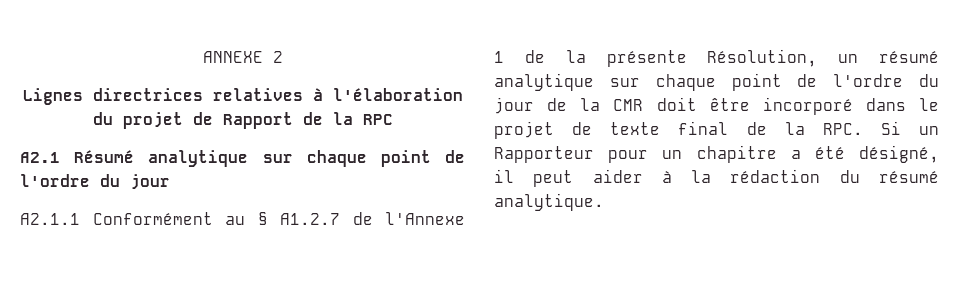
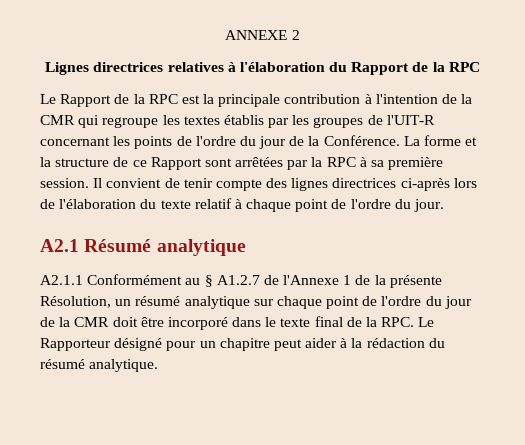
- Lignes directrices relatives à l'élaboration du projet de Rapport de la RPC
+ Lignes directrices relatives à l'élaboration du Rapport de la RPC
- A2.1 Résumé analytique sur chaque point de l'ordre du jour
+ Le Rapport de la RPC est la principale contribution à l'intention de la CMR qui regroupe les textes établis par les groupes de l'UIT-R concernant les points de l'ordre du jour de la Conférence. La forme et la structure de ce Rapport sont arrêtées par la RPC à sa première session. Il convient de tenir compte des lignes directrices ci-après lors de l'élaboration du texte relatif à chaque point de l'ordre du jour.
+ A2.1 Résumé analytique
- A2.1.1 Conformément au § A1.2.7 de l'Annexe 1 de la présente Résolution, un résumé analytique sur chaque point de l'ordre du jour de la CMR doit être incorporé dans le projet de texte final de la RPC. Si un Rapporteur pour un chapitre a été désigné, il peut aider à la rédaction du résumé analytique.
+ A2.1.1 Conformément au § A1.2.7 de l'Annexe 1 de la présente Résolution, un résumé analytique sur chaque point de l'ordre du jour de la CMR doit être incorporé dans le texte final de la RPC. Le Rapporteur désigné pour un chapitre peut aider à la rédaction du résumé analytique.

